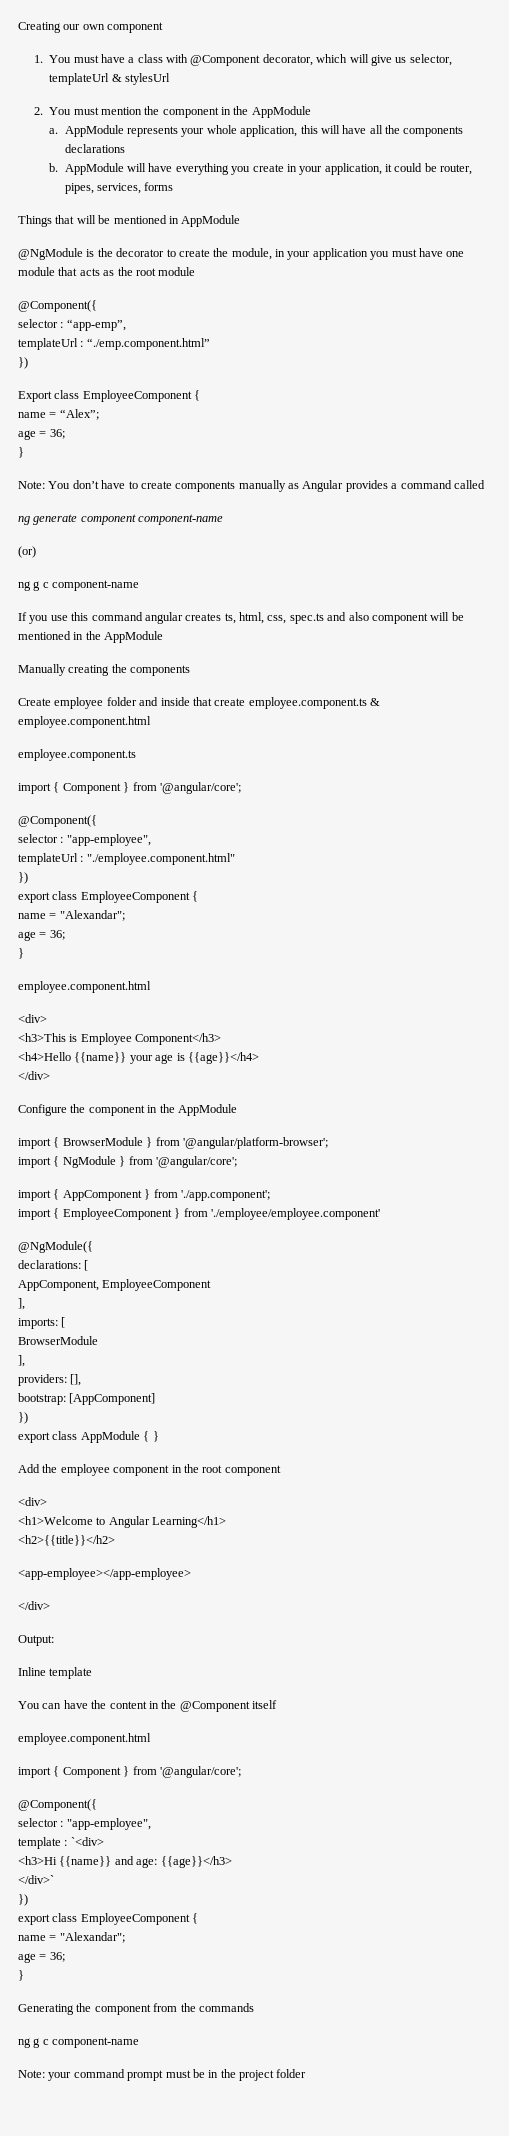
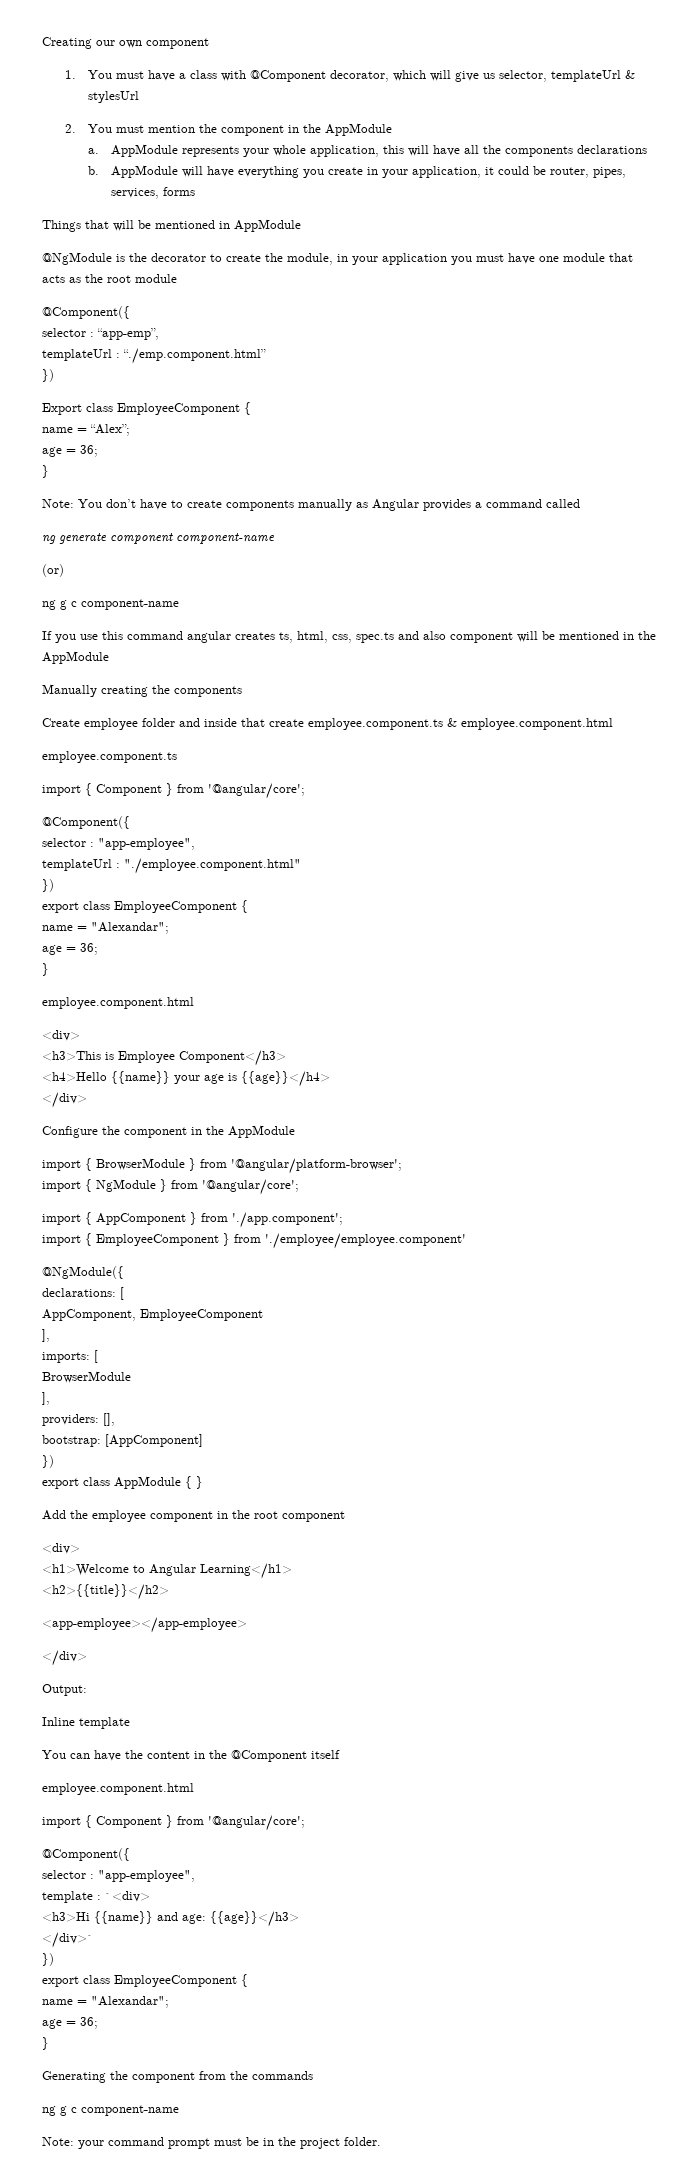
- Note: your command prompt must be in the project folder
+ Note: your command prompt must be in the project folder.

